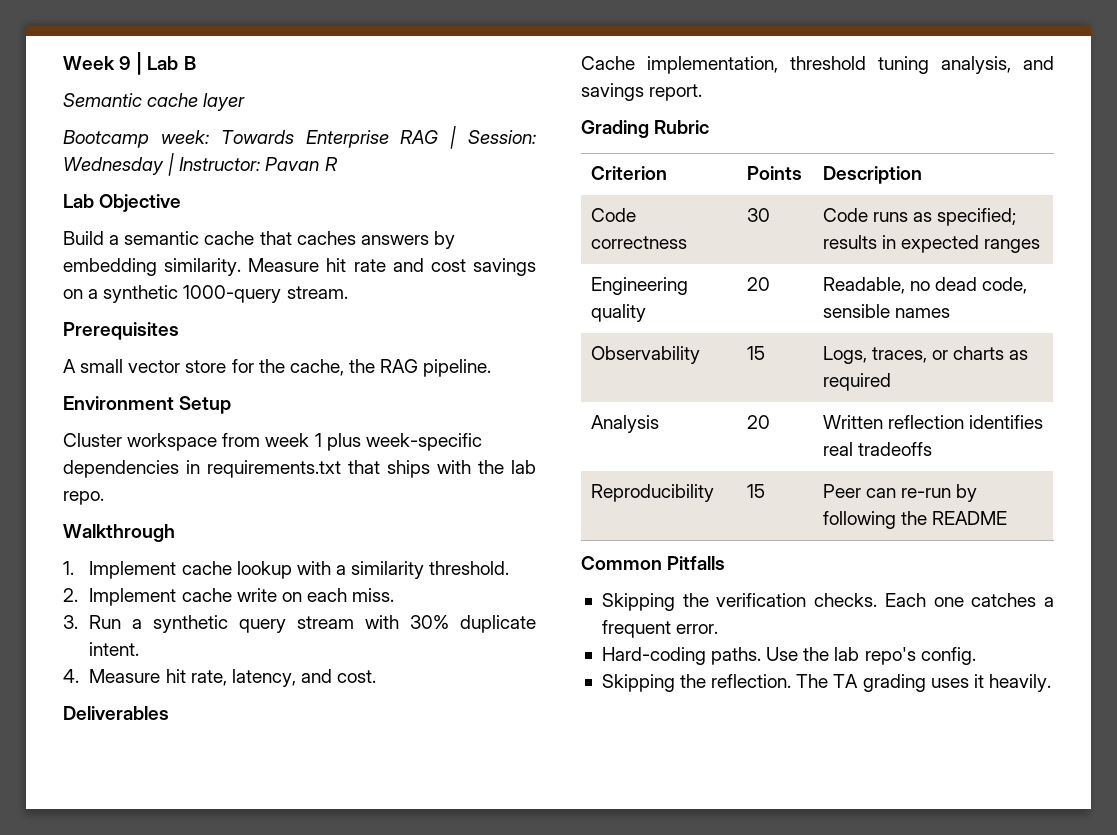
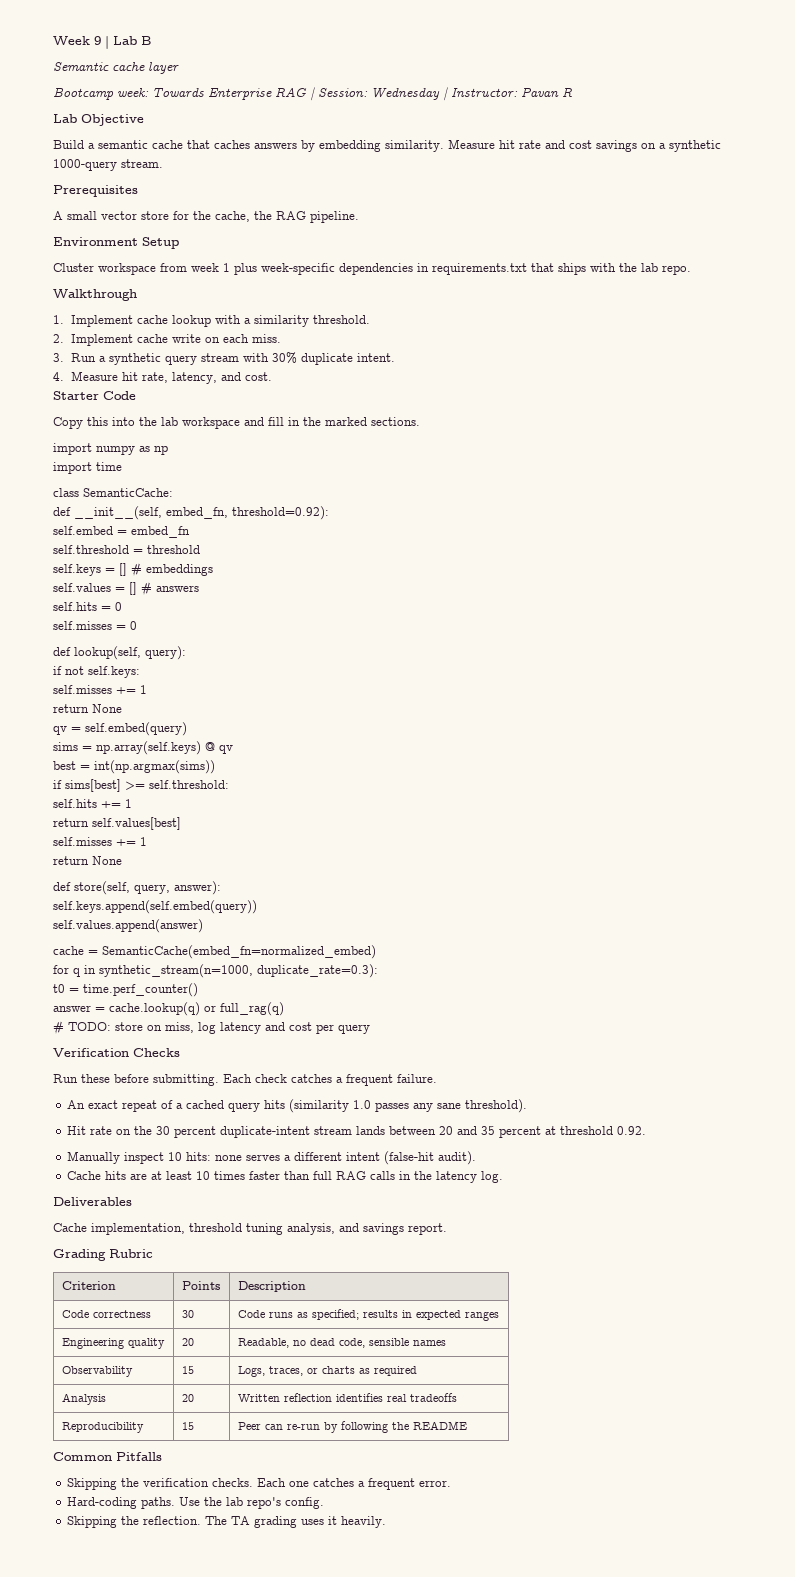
+ Starter Code
+ Copy this into the lab workspace and fill in the marked sections.
+ import numpy as np
+ import time
+ class SemanticCache:
+ def __init__(self, embed_fn, threshold=0.92):
+ self.embed = embed_fn
+ self.threshold = threshold
+ self.keys = [] # embeddings
+ self.values = [] # answers
+ self.hits = 0
+ self.misses = 0
+ def lookup(self, query):
+ if not self.keys:
+ self.misses += 1
+ return None
+ qv = self.embed(query)
+ sims = np.array(self.keys) @ qv
+ best = int(np.argmax(sims))
+ if sims[best] >= self.threshold:
+ self.hits += 1
+ return self.values[best]
+ self.misses += 1
+ return None
+ def store(self, query, answer):
+ self.keys.append(self.embed(query))
+ self.values.append(answer)
+ cache = SemanticCache(embed_fn=normalized_embed)
+ for q in synthetic_stream(n=1000, duplicate_rate=0.3):
+ t0 = time.perf_counter()
+ answer = cache.lookup(q) or full_rag(q)
+ # TODO: store on miss, log latency and cost per query
+ Verification Checks
+ Run these before submitting. Each check catches a frequent failure.
+ An exact repeat of a cached query hits (similarity 1.0 passes any sane threshold).
+ Hit rate on the 30 percent duplicate-intent stream lands between 20 and 35 percent at threshold 0.92.
+ Manually inspect 10 hits: none serves a different intent (false-hit audit).
+ Cache hits are at least 10 times faster than full RAG calls in the latency log.

